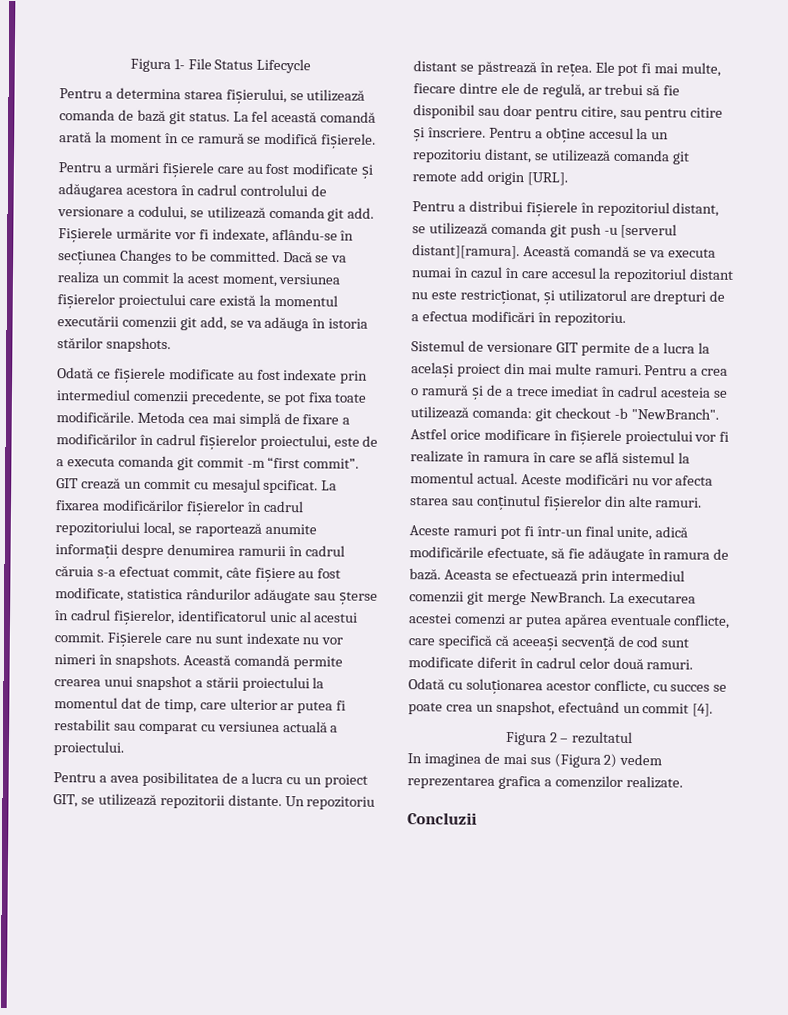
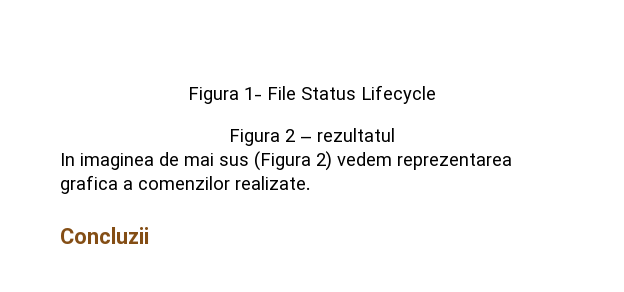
- Pentru a determina starea fișierului, se utilizează comanda de bază git status. La fel această comandă arată la moment în ce ramură se modifică fișierele.
- Pentru a urmări fișierele care au fost modificate și adăugarea acestora în cadrul controlului de versionare a codului, se utilizează comanda git add. Fișierele urmărite vor fi indexate, aflându-se în secțiunea Changes to be committed. Dacă se va realiza un commit la acest moment, versiunea fișierelor proiectului care există la momentul executării comenzii git add, se va adăuga în istoria stărilor snapshots.
- Odată ce fișierele modificate au fost indexate prin intermediul comenzii precedente, se pot fixa toate modificările. Metoda cea mai simplă de fixare a modificărilor în cadrul fișierelor proiectului, este de a executa comanda git commit -m “first commit”. GIT crează un commit cu mesajul spcificat. La fixarea modificărilor fișierelor în cadrul repozitoriului local, se raportează anumite informații despre denumirea ramurii în cadrul căruia s-a efectuat commit, câte fișiere au fost modificate, statistica rândurilor adăugate sau șterse în cadrul fișierelor, identificatorul unic al acestui commit. Fișierele care nu sunt indexate nu vor nimeri în snapshots. Această comandă permite crearea unui snapshot a stării proiectului la momentul dat de timp, care ulterior ar putea fi restabilit sau comparat cu versiunea actuală a proiectului.
- Pentru a avea posibilitatea de a lucra cu un proiect GIT, se utilizează repozitorii distante. Un repozitoriu distant se păstrează în rețea. Ele pot fi mai multe, fiecare dintre ele de regulă, ar trebui să fie disponibil sau doar pentru citire, sau pentru citire și înscriere. Pentru a obține accesul la un repozitoriu distant, se utilizează comanda git remote add origin [URL].
- Pentru a distribui fișierele în repozitoriul distant, se utilizează comanda git push -u [serverul distant][ramura]. Această comandă se va executa numai în cazul în care accesul la repozitoriul distant nu este restricționat, și utilizatorul are drepturi de a efectua modificări în repozitoriu.
- Sistemul de versionare GIT permite de a lucra la același proiect din mai multe ramuri. Pentru a crea o ramură și de a trece imediat în cadrul acesteia se utilizează comanda: git checkout -b "NewBranch". Astfel orice modificare în fișierele proiectului vor fi realizate în ramura în care se află sistemul la momentul actual. Aceste modificări nu vor afecta starea sau conținutul fișierelor din alte ramuri.
- Aceste ramuri pot fi într-un final unite, adică modificările efectuate, să fie adăugate în ramura de bază. Aceasta se efectuează prin intermediul comenzii git merge NewBranch. La executarea acestei comenzi ar putea apărea eventuale conflicte, care specifică că aceeași secvență de cod sunt modificate diferit în cadrul celor două ramuri. Odată cu soluționarea acestor conflicte, cu succes se poate crea un snapshot, efectuând un commit [4].

